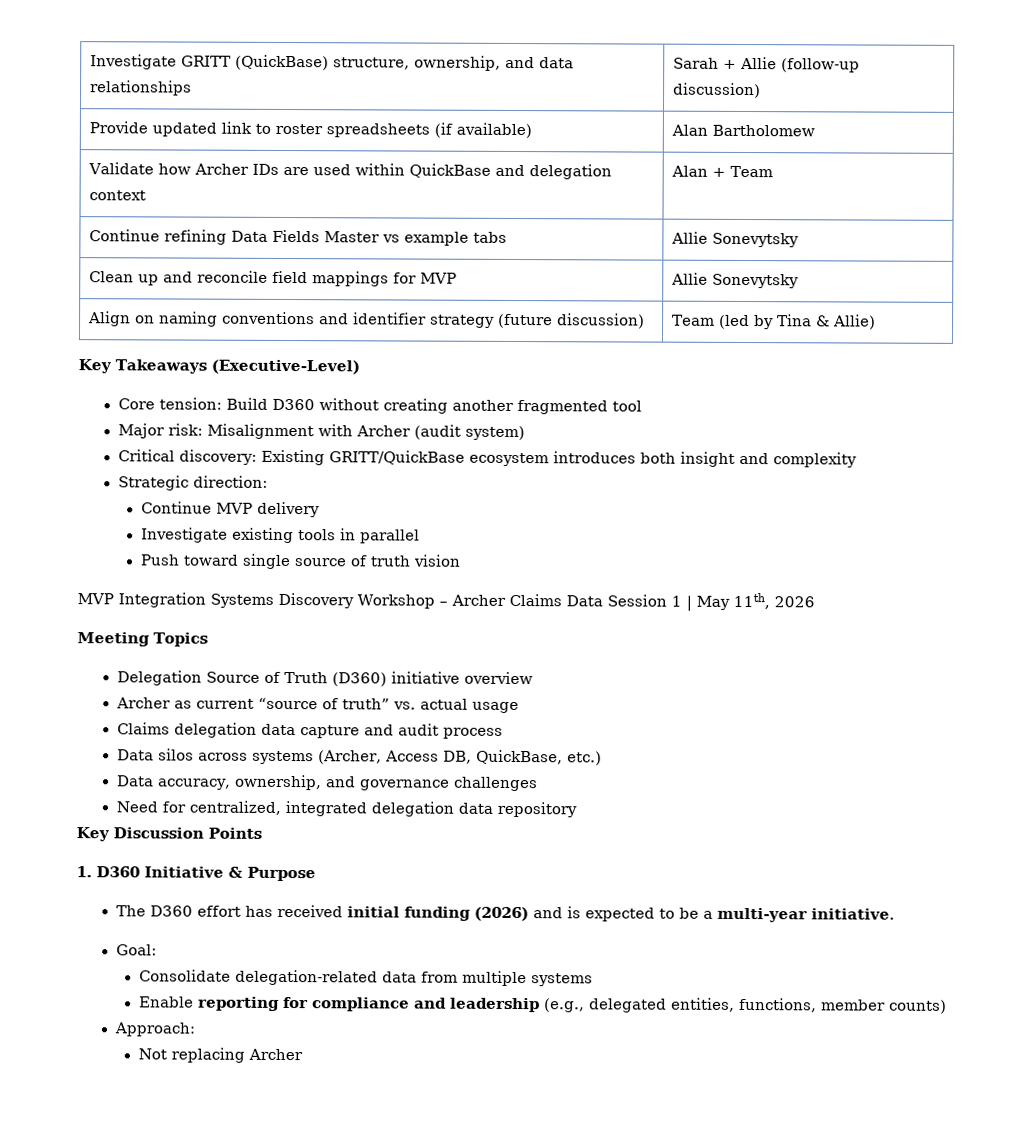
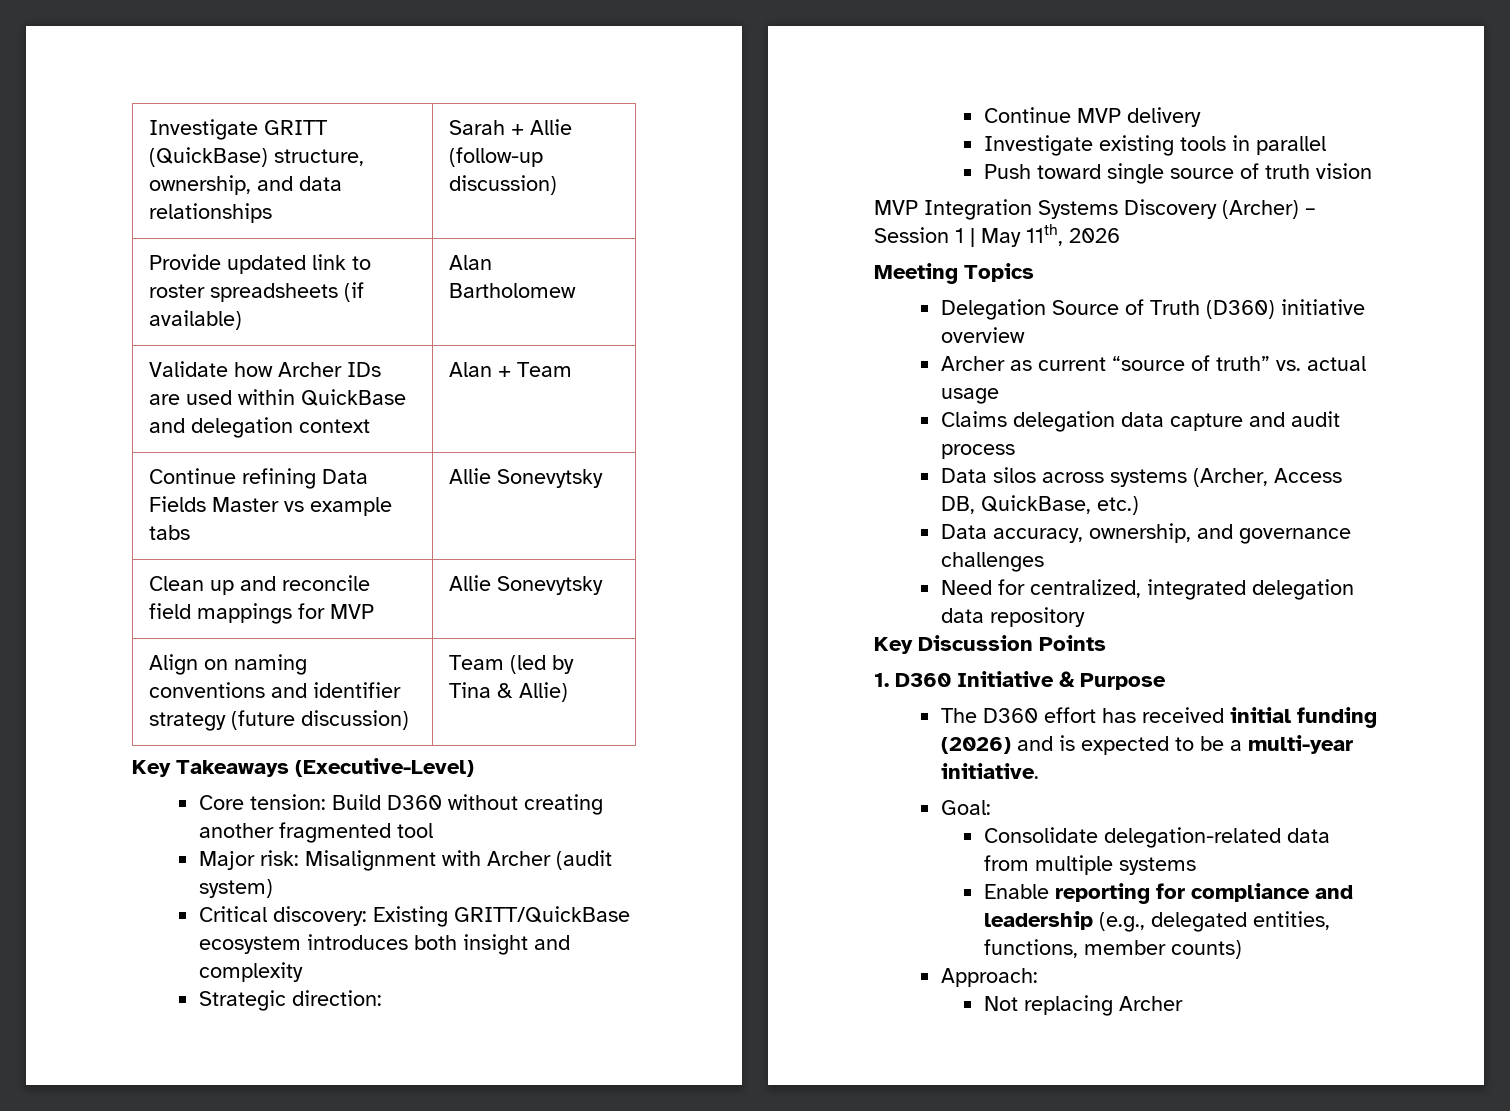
- MVP Integration Systems Discovery Workshop – Archer Claims Data Session 1 | May 11th, 2026
+ MVP Integration Systems Discovery (Archer) – Session 1 | May 11th, 2026

